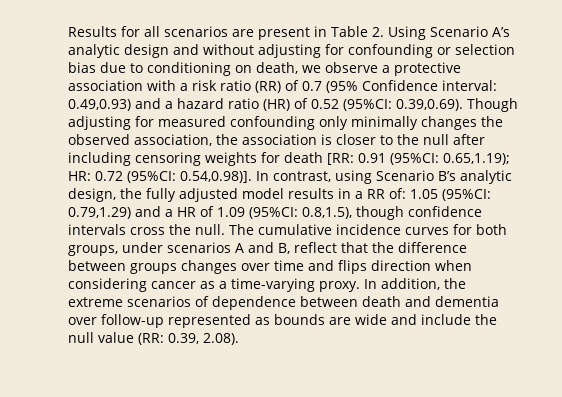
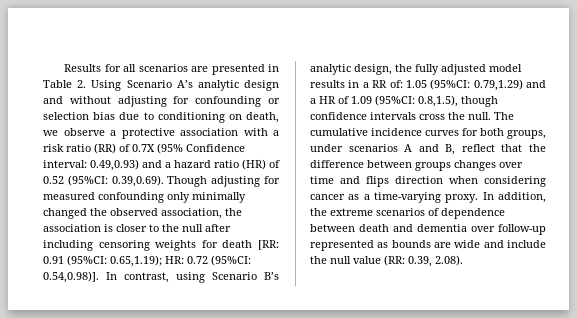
- Results for all scenarios are present in Table 2. Using Scenario A’s analytic design and without adjusting for confounding or selection bias due to conditioning on death, we observe a protective association with a risk ratio (RR) of 0.7 (95% Confidence interval:
+ Results for all scenarios are presented in Table 2. Using Scenario A’s analytic design and without adjusting for confounding or selection bias due to conditioning on death, we observe a protective association with a risk ratio (RR) of 0.7X (95% Confidence interval:
- 0.39,0.69). Though adjusting for measured confounding only minimally changes the observed association, the association is closer to the null after including censoring weights for death [RR:
+ 0.39,0.69). Though adjusting for measured confounding only minimally changed the observed association, the association is closer to the null after including censoring weights for death [RR:

